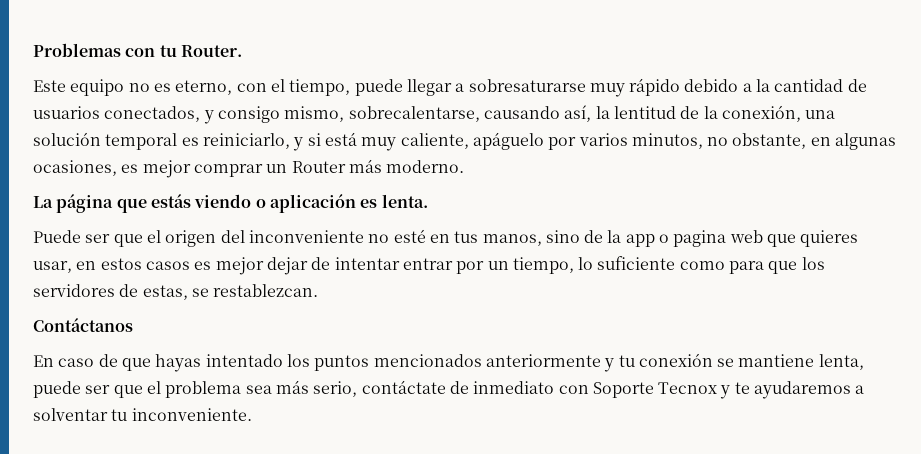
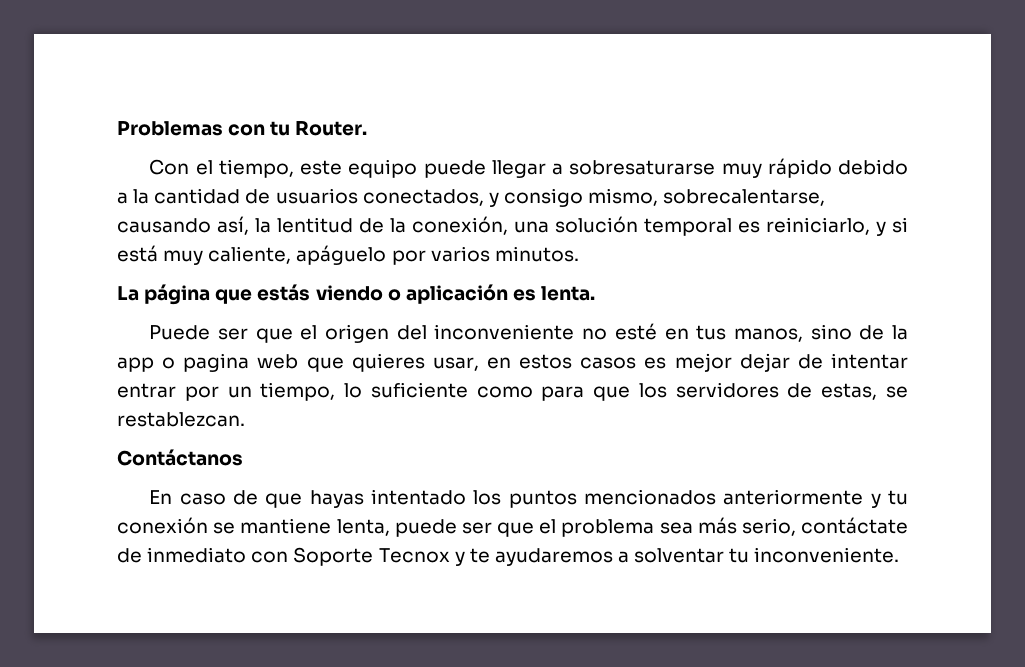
- Este equipo no es eterno, con el tiempo, puede llegar a sobresaturarse muy rápido debido a la cantidad de usuarios conectados, y consigo mismo, sobrecalentarse, causando así, la lentitud de la conexión, una solución temporal es reiniciarlo, y si está muy caliente, apáguelo por varios minutos, no obstante, en algunas ocasiones, es mejor comprar un Router más moderno.
+ Con el tiempo, este equipo puede llegar a sobresaturarse muy rápido debido a la cantidad de usuarios conectados, y consigo mismo, sobrecalentarse, causando así, la lentitud de la conexión, una solución temporal es reiniciarlo, y si está muy caliente, apáguelo por varios minutos.

